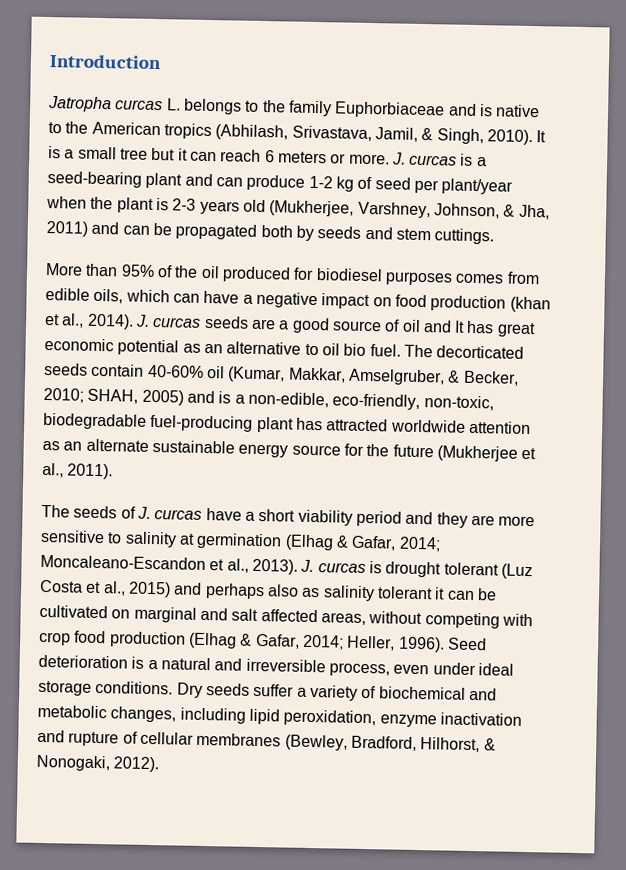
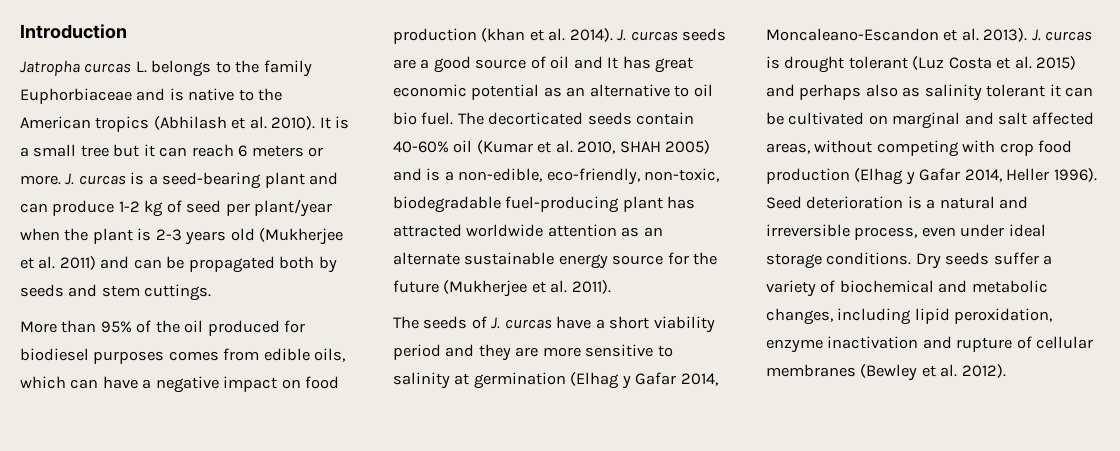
- Jatropha curcas L. belongs to the family Euphorbiaceae and is native to the American tropics (Abhilash, Srivastava, Jamil, & Singh, 2010).
+ Jatropha curcas L. belongs to the family Euphorbiaceae and is native to the American tropics (Abhilash et al. 2010).
- J. curcas is a seed-bearing plant and can produce 1-2 kg of seed per plant/year when the plant is 2-3 years old (Mukherjee, Varshney, Johnson, & Jha, 2011) and can be propagated both by seeds and stem cuttings.
+ J. curcas is a seed-bearing plant and can produce 1-2 kg of seed per plant/year when the plant is 2-3 years old (Mukherjee et al. 2011) and can be propagated both by seeds and stem cuttings.
- More than 95% of the oil produced for biodiesel purposes comes from edible oils, which can have a negative impact on food production (khan et al., 2014).
+ More than 95% of the oil produced for biodiesel purposes comes from edible oils, which can have a negative impact on food production (khan et al. 2014).
- The decorticated seeds contain 40-60% oil (Kumar, Makkar, Amselgruber, & Becker, 2010; SHAH, 2005) and is a non-edible, eco-friendly, non-toxic, biodegradable fuel-producing plant has attracted worldwide attention as an alternate sustainable energy source for the future (Mukherjee et al., 2011).
+ The decorticated seeds contain 40-60% oil (Kumar et al. 2010, SHAH 2005) and is a non-edible, eco-friendly, non-toxic, biodegradable fuel-producing plant has attracted worldwide attention as an alternate sustainable energy source for the future (Mukherjee et al. 2011).
- The seeds of J. curcas have a short viability period and they are more sensitive to salinity at germination (Elhag & Gafar, 2014; Moncaleano-Escandon et al., 2013).
+ The seeds of J. curcas have a short viability period and they are more sensitive to salinity at germination (Elhag y Gafar 2014, Moncaleano-Escandon et al. 2013).
- J. curcas is drought tolerant (Luz Costa et al., 2015) and perhaps also as salinity tolerant it can be cultivated on marginal and salt affected areas, without competing with crop food production (Elhag & Gafar, 2014; Heller, 1996).
+ J. curcas is drought tolerant (Luz Costa et al. 2015) and perhaps also as salinity tolerant it can be cultivated on marginal and salt affected areas, without competing with crop food production (Elhag y Gafar 2014, Heller 1996).
- Dry seeds suffer a variety of biochemical and metabolic changes, including lipid peroxidation, enzyme inactivation and rupture of cellular membranes (Bewley, Bradford, Hilhorst, & Nonogaki, 2012).
+ Dry seeds suffer a variety of biochemical and metabolic changes, including lipid peroxidation, enzyme inactivation and rupture of cellular membranes (Bewley et al. 2012).

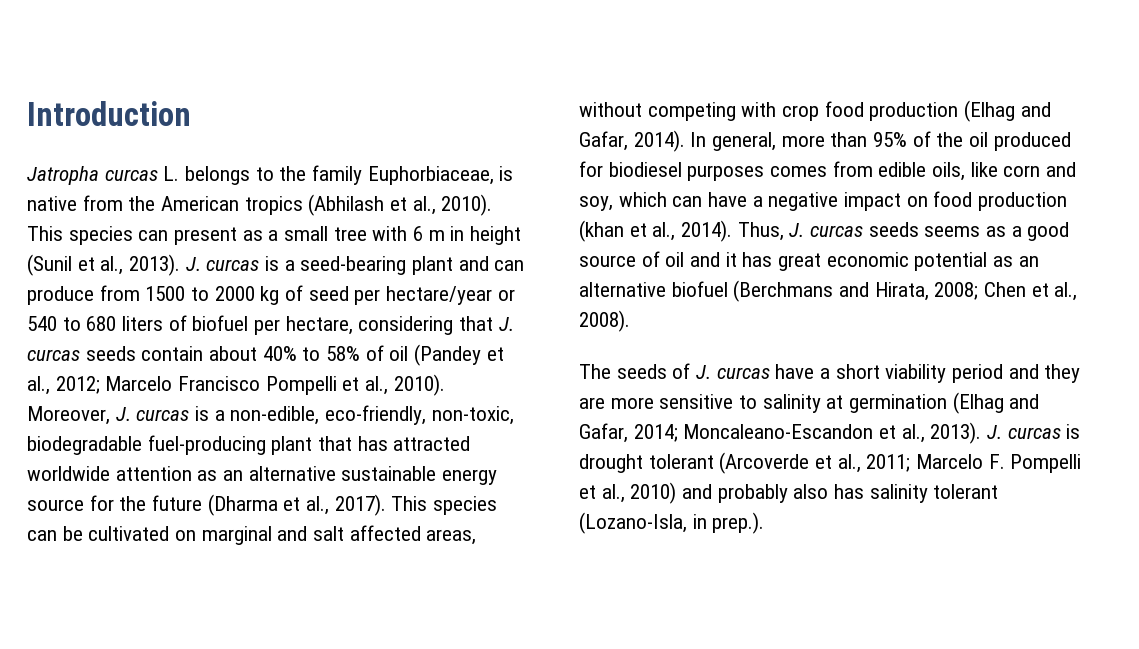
- Jatropha curcas L. belongs to the family Euphorbiaceae and is native to the American tropics (Abhilash et al. 2010). It is a small tree but it can reach 6 meters or more.
+ Jatropha curcas L. belongs to the family Euphorbiaceae, is native from the American tropics (Abhilash et al., 2010). This species can present as a small tree with 6 m in height (Sunil et al., 2013).
- J. curcas is a seed-bearing plant and can produce 1-2 kg of seed per plant/year when the plant is 2-3 years old (Mukherjee et al. 2011) and can be propagated both by seeds and stem cuttings.
- More than 95% of the oil produced for biodiesel purposes comes from edible oils, which can have a negative impact on food production (khan et al. 2014). J. curcas seeds are a good source of oil and It has great economic potential as an alternative to oil bio fuel. The decorticated seeds contain 40-60% oil (Kumar et al. 2010, SHAH 2005) and is a non-edible, eco-friendly, non-toxic, biodegradable fuel-producing plant has attracted worldwide attention as an alternate sustainable energy source for the future (Mukherjee et al. 2011).
+ J. curcas is a seed-bearing plant and can produce from 1500 to 2000 kg of seed per hectare/year or 540 to 680 liters of biofuel per hectare, considering that J. curcas seeds contain about 40% to 58% of oil (Pandey et al., 2012; Marcelo Francisco Pompelli et al., 2010). Moreover, J. curcas is a non-edible, eco-friendly, non-toxic, biodegradable fuel-producing plant that has attracted worldwide attention as an alternative sustainable energy source for the future (Dharma et al., 2017). This species can be cultivated on marginal and salt affected areas, without competing with crop food production (Elhag and Gafar, 2014). In general, more than 95% of the oil produced for biodiesel purposes comes from edible oils, like corn and soy, which can have a negative impact on food production (khan et al., 2014). Thus, J. curcas seeds seems as a good source of oil and it has great economic potential as an alternative biofuel (Berchmans and Hirata, 2008; Chen et al., 2008).
- The seeds of J. curcas have a short viability period and they are more sensitive to salinity at germination (Elhag y Gafar 2014, Moncaleano-Escandon et al. 2013).
+ The seeds of J. curcas have a short viability period and they are more sensitive to salinity at germination (Elhag and Gafar, 2014; Moncaleano-Escandon et al., 2013).
- J. curcas is drought tolerant (Luz Costa et al. 2015) and perhaps also as salinity tolerant it can be cultivated on marginal and salt affected areas, without competing with crop food production (Elhag y Gafar 2014, Heller 1996). Seed deterioration is a natural and irreversible process, even under ideal storage conditions. Dry seeds suffer a variety of biochemical and metabolic changes, including lipid peroxidation, enzyme inactivation and rupture of cellular membranes (Bewley et al. 2012).
+ J. curcas is drought tolerant (Arcoverde et al., 2011; Marcelo F. Pompelli et al., 2010) and probably also has salinity tolerant (Lozano-Isla, in prep.).

